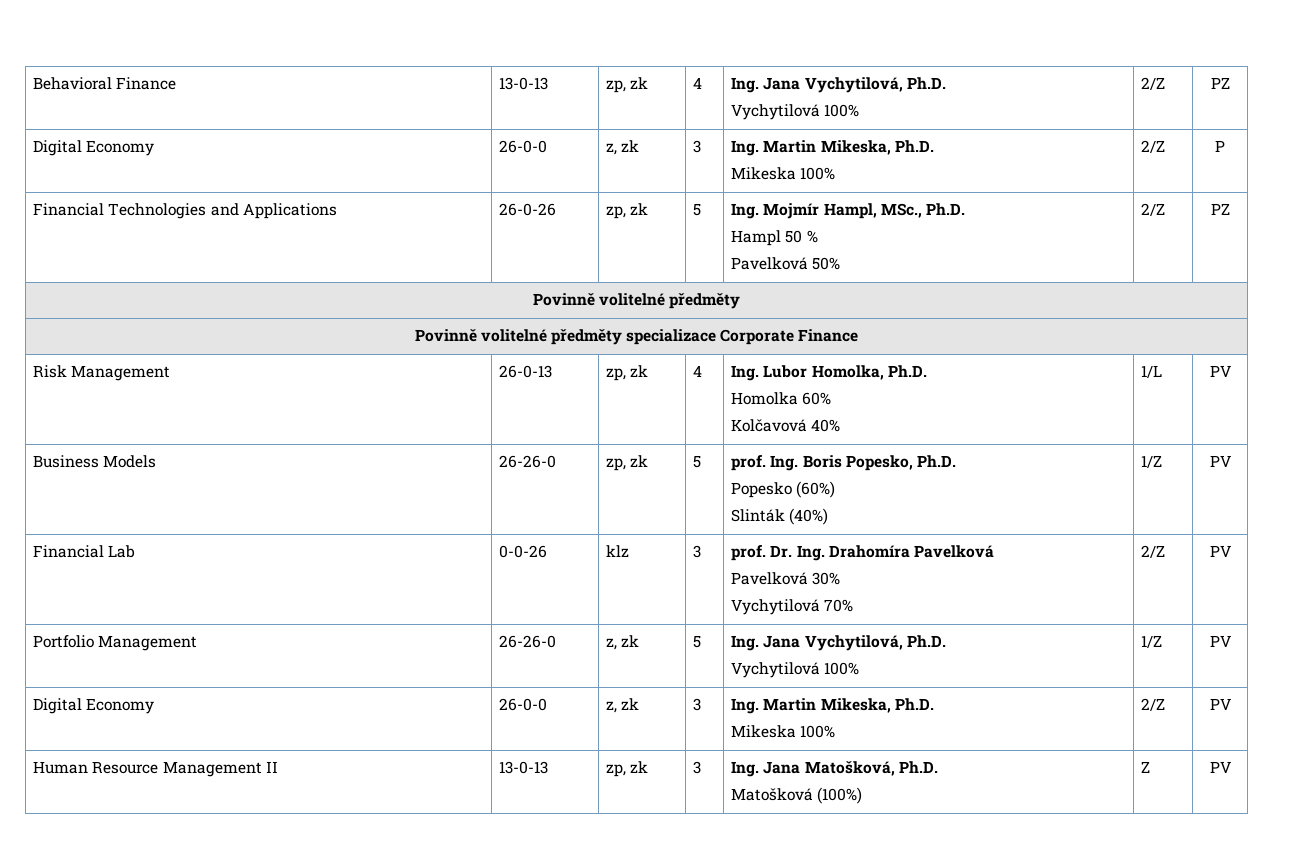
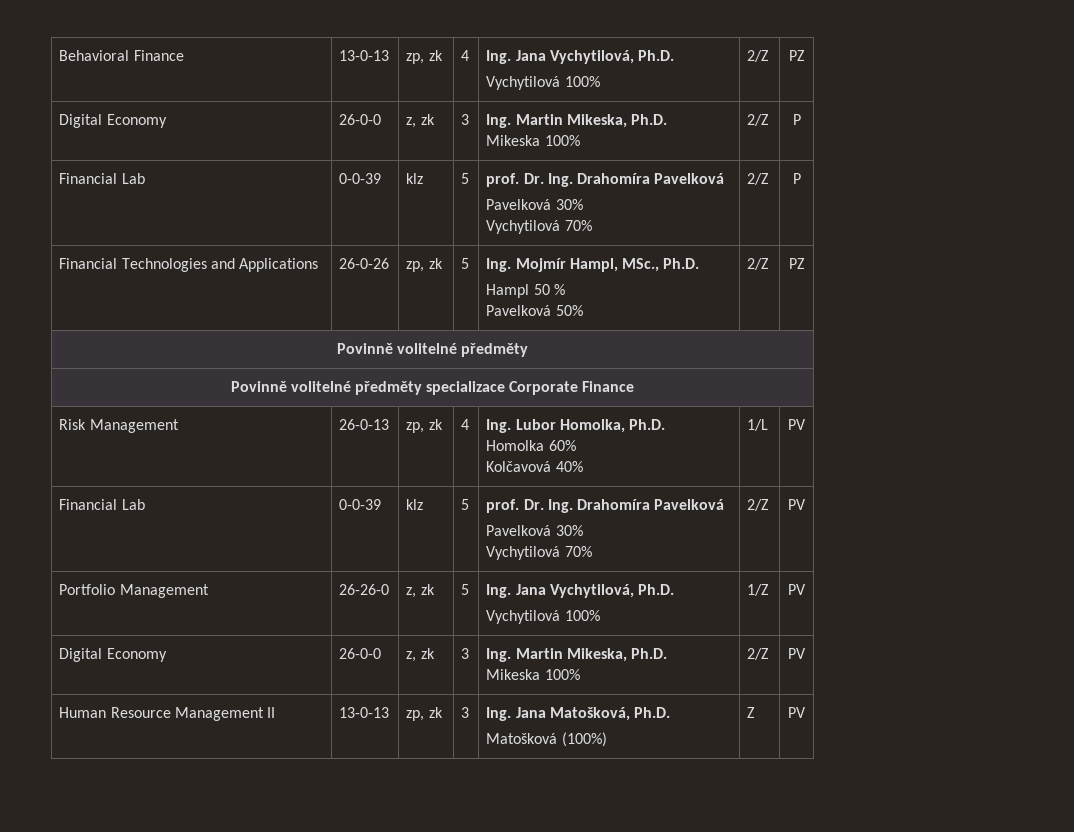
  Behavioral Finance | 13-0-13 | zp, zk | 4 | Ing. Jana Vychytilová, Ph.D.
  Vychytilová 100% | 2/Z | PZ
  Digital Economy | 26-0-0 | z, zk | 3 | Ing. Martin Mikeska, Ph.D.
  Mikeska 100% | 2/Z | P
+ Financial Lab | 0-0-39 | klz | 5 | prof. Dr. Ing. Drahomíra Pavelková
+ Pavelková 30%
+ Vychytilová 70% | 2/Z | P
  Risk Management | 26-0-13 | zp, zk | 4 | Ing. Lubor Homolka, Ph.D.
  Homolka 60%
  Kolčavová 40% | 1/L | PV
- Business Models | 26-26-0 | zp, zk | 5 | prof. Ing. Boris Popesko, Ph.D.
- Popesko (60%)
- Slinták (40%) | 1/Z | PV
- Financial Lab | 0-0-26 | klz | 3 | prof. Dr. Ing. Drahomíra Pavelková
+ Financial Lab | 0-0-39 | klz | 5 | prof. Dr. Ing. Drahomíra Pavelková

